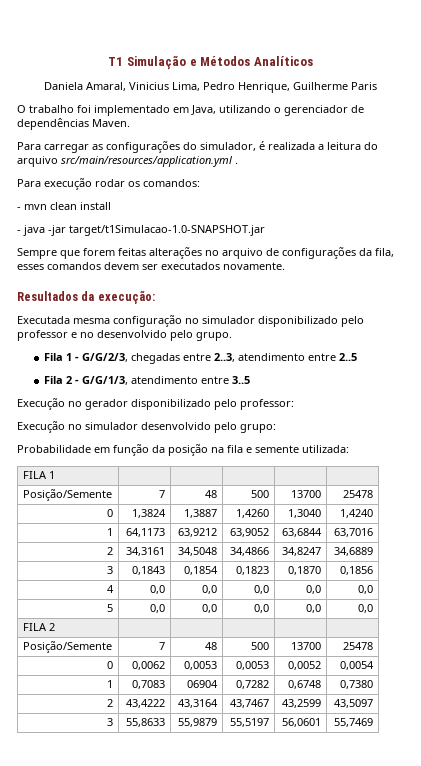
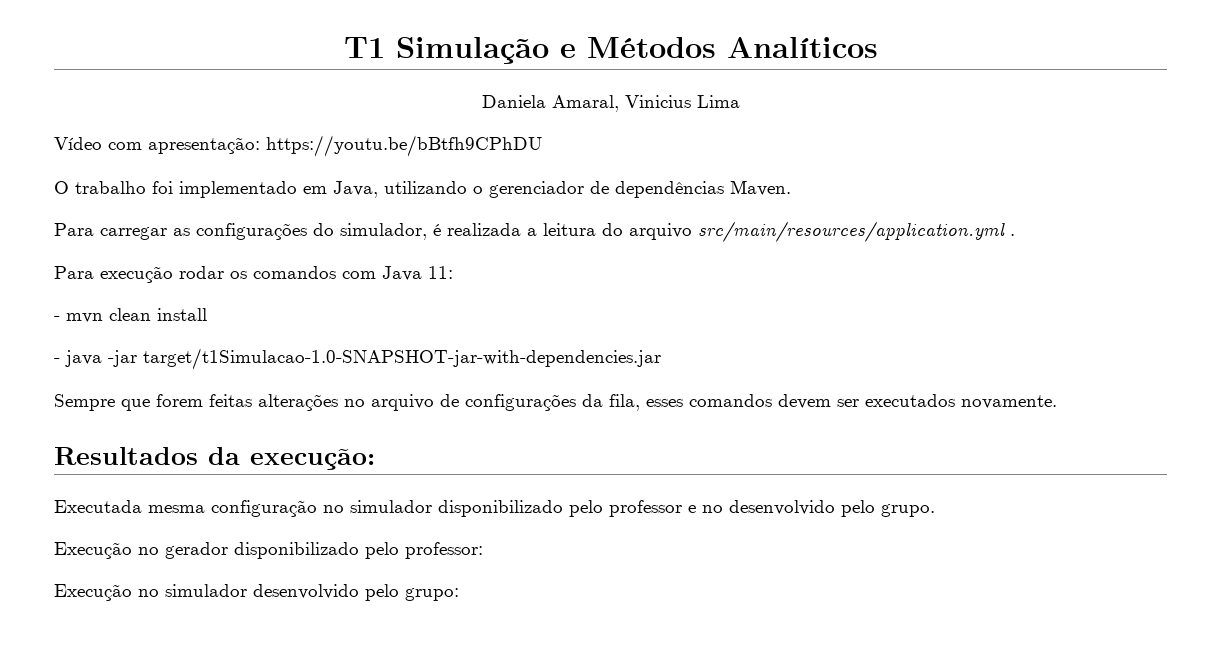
- Daniela Amaral, Vinicius Lima, Pedro Henrique, Guilherme Paris
+ Daniela Amaral, Vinicius Lima
+ Vídeo com apresentação: https://youtu.be/bBtfh9CPhDU
- Para execução rodar os comandos:
+ Para execução rodar os comandos com Java 11:
- - java -jar target/t1Simulacao-1.0-SNAPSHOT.jar
+ - java -jar target/t1Simulacao-1.0-SNAPSHOT-jar-with-dependencies.jar
- Fila 1 - G/G/2/3, chegadas entre 2..3, atendimento entre 2..5
- Fila 2 - G/G/1/3, atendimento entre 3..5
- Probabilidade em função da posição na fila e semente utilizada:
- FILA 1 | | | | |
- Posição/Semente | 7 | 48 | 500 | 13700 | 25478
- 0 | 1,3824 | 1,3887 | 1,4260 | 1,3040 | 1,4240
- 1 | 64,1173 | 63,9212 | 63,9052 | 63,6844 | 63,7016
- 2 | 34,3161 | 34,5048 | 34,4866 | 34,8247 | 34,6889
- 3 | 0,1843 | 0,1854 | 0,1823 | 0,1870 | 0,1856
- 4 | 0,0 | 0,0 | 0,0 | 0,0 | 0,0
- 5 | 0,0 | 0,0 | 0,0 | 0,0 | 0,0
- FILA 2 | | | | |
- Posição/Semente | 7 | 48 | 500 | 13700 | 25478
- 0 | 0,0062 | 0,0053 | 0,0053 | 0,0052 | 0,0054
- 1 | 0,7083 | 06904 | 0,7282 | 0,6748 | 0,7380
- 2 | 43,4222 | 43,3164 | 43,7467 | 43,2599 | 43,5097
- 3 | 55,8633 | 55,9879 | 55,5197 | 56,0601 | 55,7469

